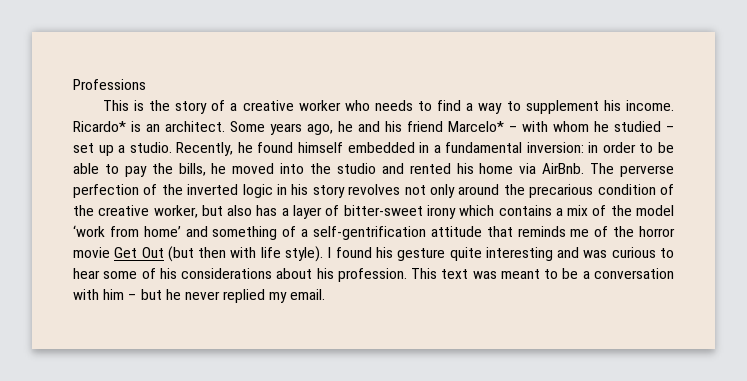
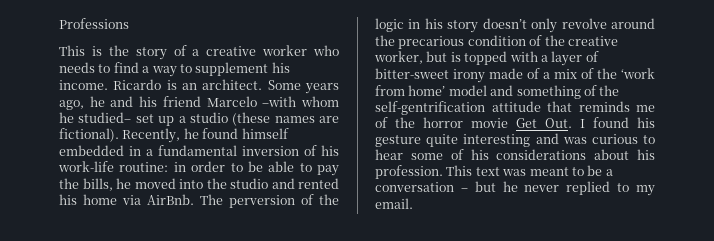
- Ricardo* is an architect.
+ Ricardo is an architect.
- Some years ago, he and his friend Marcelo* – with whom he studied – set up a studio.
+ Some years ago, he and his friend Marcelo –with whom he studied– set up a studio (these names are fictional).
- Recently, he found himself embedded in a fundamental inversion: in order to be able to pay the bills, he moved into the studio and rented his home via AirBnb.
+ Recently, he found himself embedded in a fundamental inversion of his work-life routine: in order to be able to pay the bills, he moved into the studio and rented his home via AirBnb.
- The perverse perfection of the inverted logic in his story revolves not only around the precarious condition of the creative worker, but also has a layer of bitter-sweet irony which contains a mix of the model ‘work from home’ and something of a self-gentrification attitude that reminds me of the horror movie Get Out (but then with life style). I found his gesture quite interesting and was curious to hear some of his considerations about his profession.
+ The perversion of the logic in his story doesn’t only revolve around the precarious condition of the creative worker, but is topped with a layer of bitter-sweet irony made of a mix of the ‘work from home’ model and something of the self-gentrification attitude that reminds me of the horror movie Get Out. I found his gesture quite interesting and was curious to hear some of his considerations about his profession.
- This text was meant to be a conversation with him – but he never replied my email.
+ This text was meant to be a conversation – but he never replied to my email.

